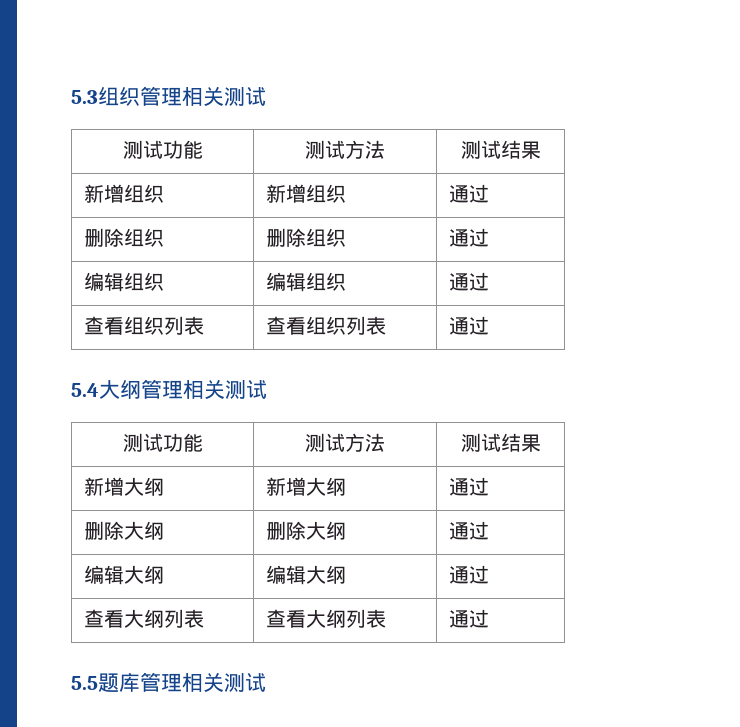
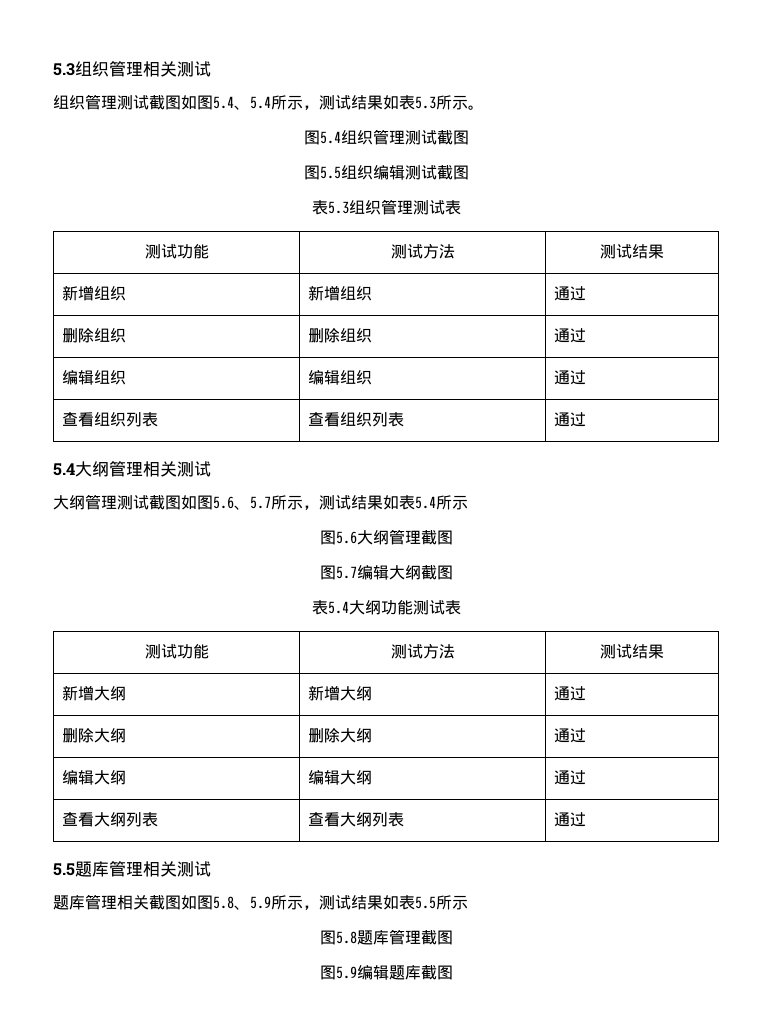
+ 组织管理测试截图如图5.4、5.4所示，测试结果如表5.3所示。
+ 图5.4组织管理测试截图
+ 图5.5组织编辑测试截图
+ 表5.3组织管理测试表
+ 大纲管理测试截图如图5.6、5.7所示，测试结果如表5.4所示
+ 图5.6大纲管理截图
+ 图5.7编辑大纲截图
+ 表5.4大纲功能测试表
+ 题库管理相关截图如图5.8、5.9所示，测试结果如表5.5所示
+ 图5.8题库管理截图
+ 图5.9编辑题库截图

